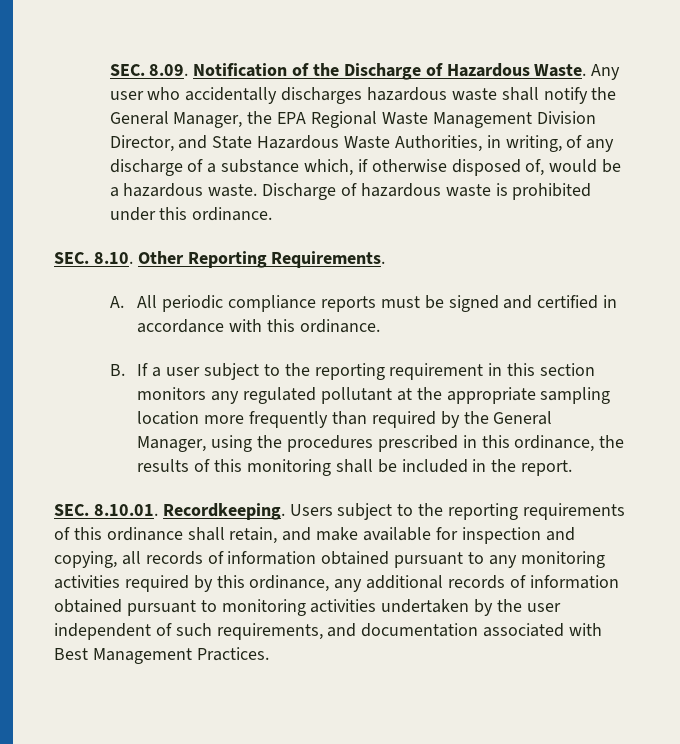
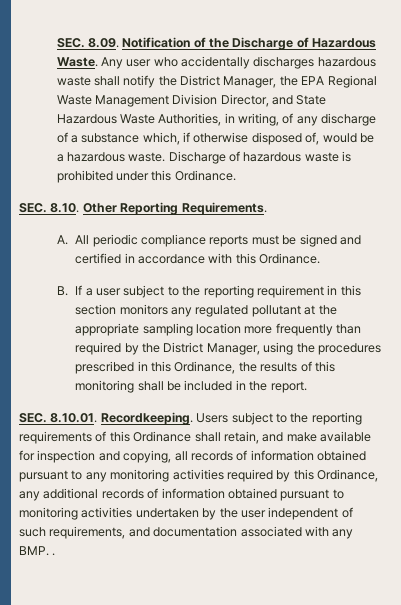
- Any user who accidentally discharges hazardous waste shall notify the General Manager, the EPA Regional Waste Management Division Director, and State Hazardous Waste Authorities, in writing, of any discharge of a substance which, if otherwise disposed of, would be a hazardous waste.
+ Any user who accidentally discharges hazardous waste shall notify the District Manager, the EPA Regional Waste Management Division Director, and State Hazardous Waste Authorities, in writing, of any discharge of a substance which, if otherwise disposed of, would be a hazardous waste.
- Discharge of hazardous waste is prohibited under this ordinance.
+ Discharge of hazardous waste is prohibited under this Ordinance.
- A. All periodic compliance reports must be signed and certified in accordance with this ordinance.
+ A. All periodic compliance reports must be signed and certified in accordance with this Ordinance.
- B. If a user subject to the reporting requirement in this section monitors any regulated pollutant at the appropriate sampling location more frequently than required by the General Manager, using the procedures prescribed in this ordinance, the results of this monitoring shall be included in the report.
+ B. If a user subject to the reporting requirement in this section monitors any regulated pollutant at the appropriate sampling location more frequently than required by the District Manager, using the procedures prescribed in this Ordinance, the results of this monitoring shall be included in the report.
- Users subject to the reporting requirements of this ordinance shall retain, and make available for inspection and copying, all records of information obtained pursuant to any monitoring activities required by this ordinance, any additional records of information obtained pursuant to monitoring activities undertaken by the user independent of such requirements, and documentation associated with Best Management Practices.
+ Users subject to the reporting requirements of this Ordinance shall retain, and make available for inspection and copying, all records of information obtained pursuant to any monitoring activities required by this Ordinance, any additional records of information obtained pursuant to monitoring activities undertaken by the user independent of such requirements, and documentation associated with any BMP. .

